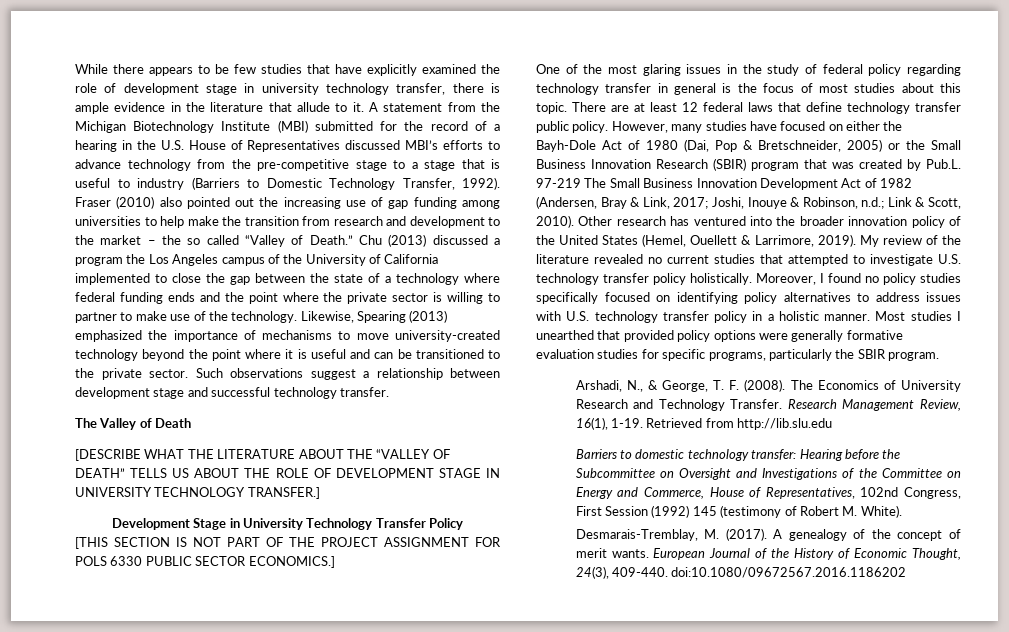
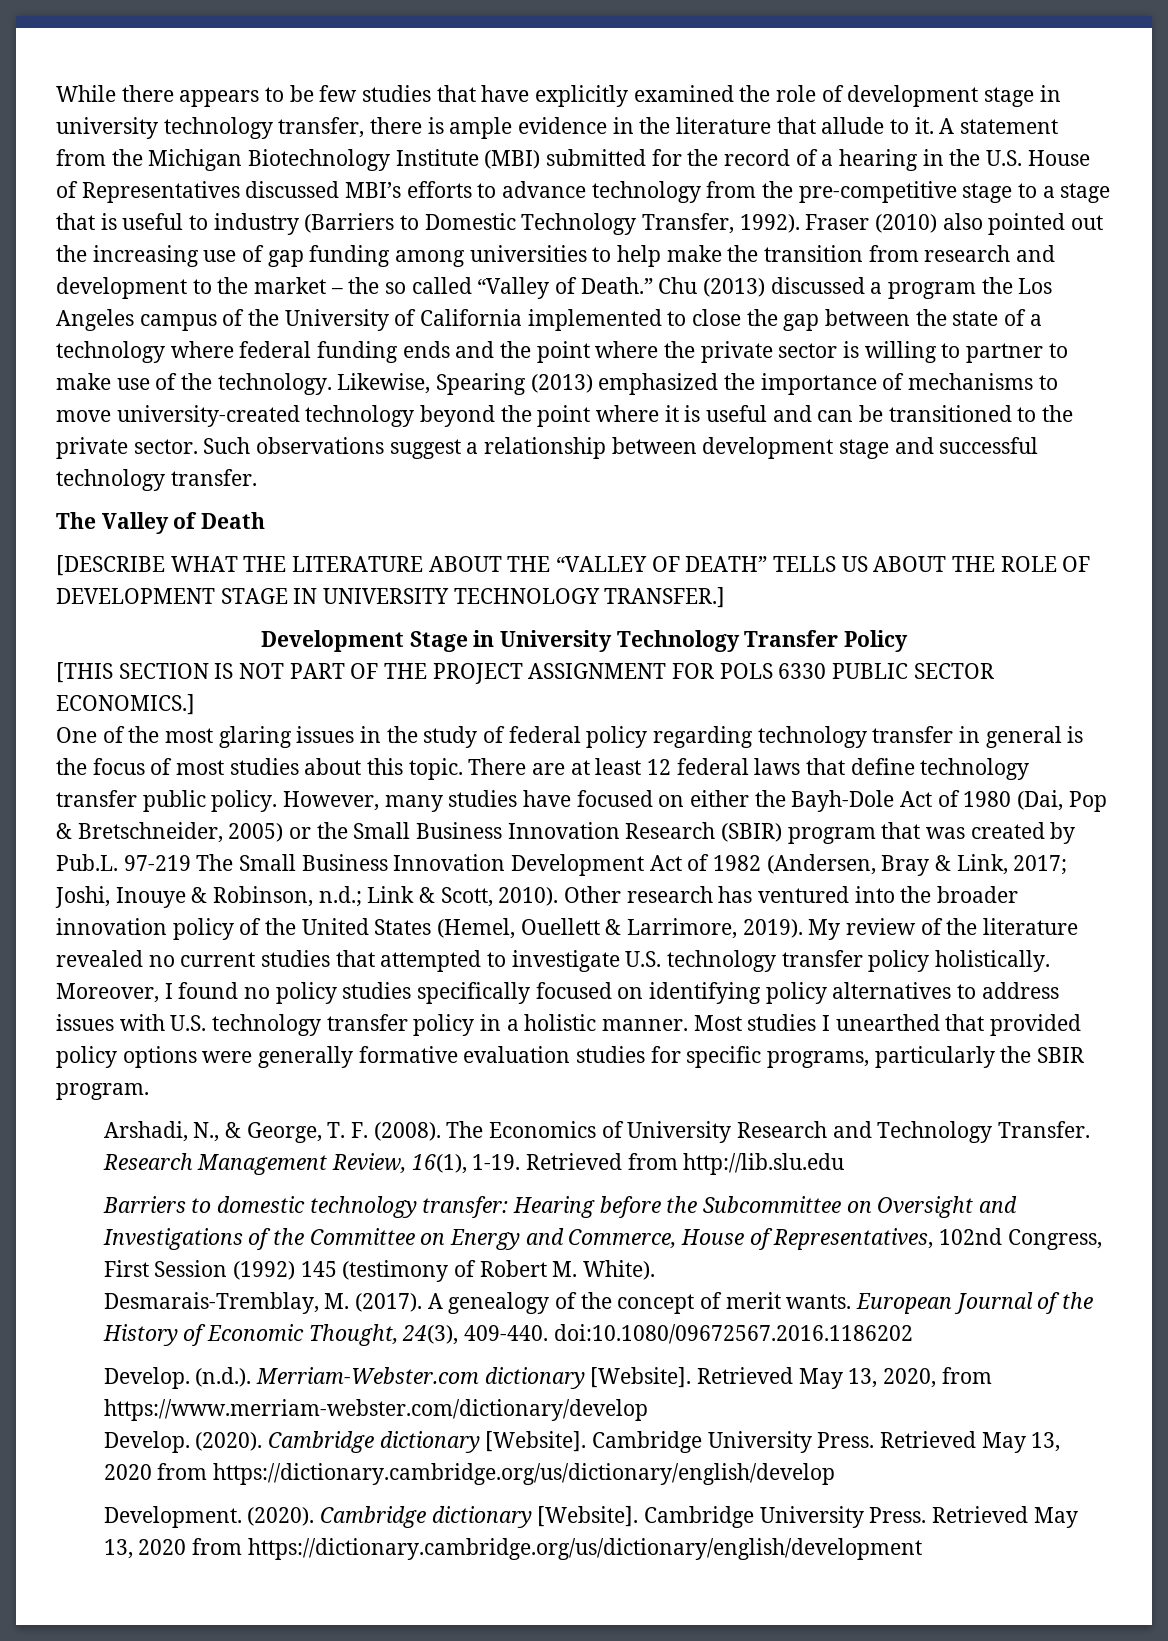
+ Develop. (n.d.). Merriam-Webster.com dictionary [Website]. Retrieved May 13, 2020, from https://www.merriam-webster.com/dictionary/develop
+ Develop. (2020). Cambridge dictionary [Website]. Cambridge University Press. Retrieved May 13, 2020 from https://dictionary.cambridge.org/us/dictionary/english/develop
+ Development. (2020). Cambridge dictionary [Website]. Cambridge University Press. Retrieved May 13, 2020 from https://dictionary.cambridge.org/us/dictionary/english/development

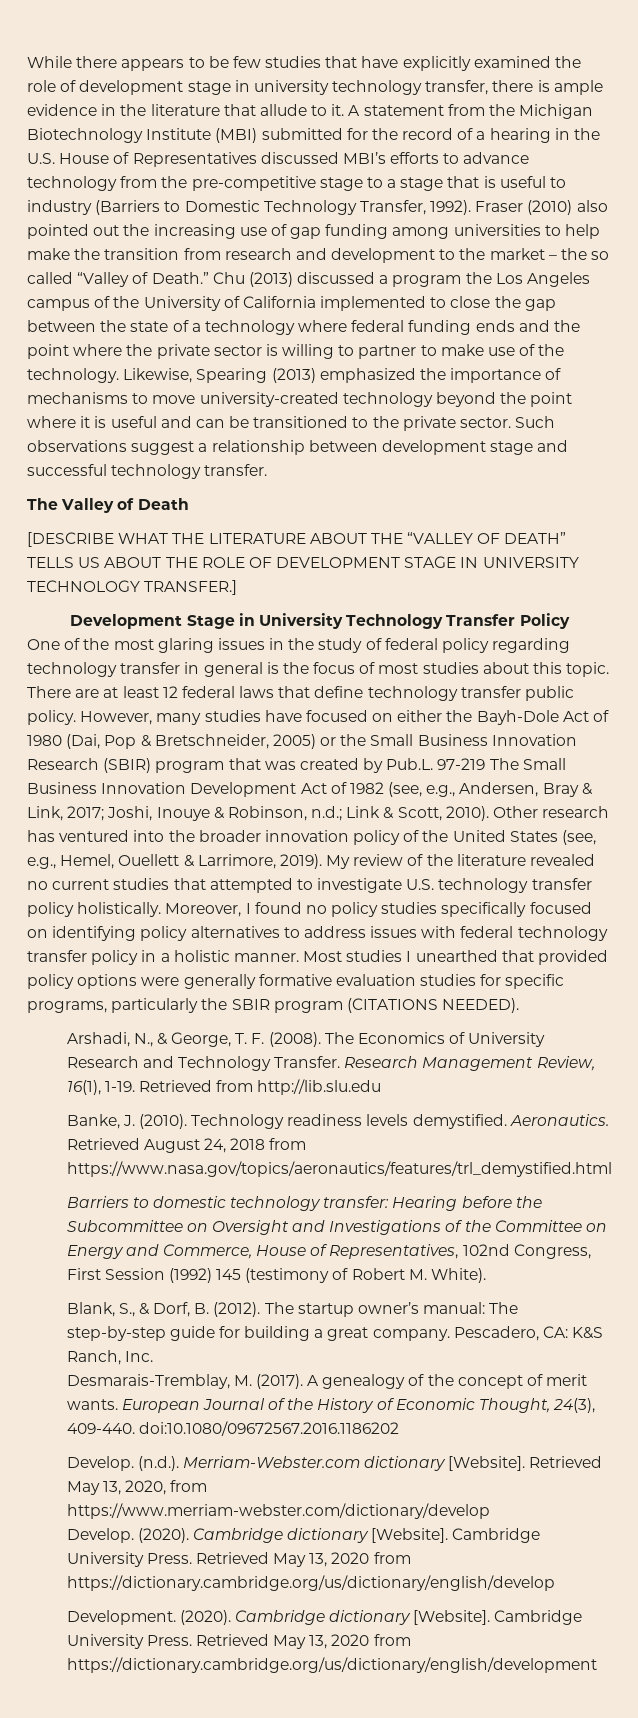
- [THIS SECTION IS NOT PART OF THE PROJECT ASSIGNMENT FOR POLS 6330 PUBLIC SECTOR ECONOMICS.]
- However, many studies have focused on either the Bayh-Dole Act of 1980 (Dai, Pop & Bretschneider, 2005) or the Small Business Innovation Research (SBIR) program that was created by Pub.L. 97-219 The Small Business Innovation Development Act of 1982 (Andersen, Bray & Link, 2017; Joshi, Inouye & Robinson, n.d.; Link & Scott, 2010).
+ However, many studies have focused on either the Bayh-Dole Act of 1980 (Dai, Pop & Bretschneider, 2005) or the Small Business Innovation Research (SBIR) program that was created by Pub.L. 97-219 The Small Business Innovation Development Act of 1982 (see, e.g., Andersen, Bray & Link, 2017; Joshi, Inouye & Robinson, n.d.; Link & Scott, 2010).
- Other research has ventured into the broader innovation policy of the United States (Hemel, Ouellett & Larrimore, 2019).
+ Other research has ventured into the broader innovation policy of the United States (see, e.g., Hemel, Ouellett & Larrimore, 2019).
- Moreover, I found no policy studies specifically focused on identifying policy alternatives to address issues with U.S. technology transfer policy in a holistic manner.
+ Moreover, I found no policy studies specifically focused on identifying policy alternatives to address issues with federal technology transfer policy in a holistic manner.
- Most studies I unearthed that provided policy options were generally formative evaluation studies for specific programs, particularly the SBIR program.
+ Most studies I unearthed that provided policy options were generally formative evaluation studies for specific programs, particularly the SBIR program (CITATIONS NEEDED).
+ Banke, J. (2010). Technology readiness levels demystified. Aeronautics. Retrieved August 24, 2018 from https://www.nasa.gov/topics/aeronautics/features/trl_demystified.html
+ Blank, S., & Dorf, B. (2012). The startup owner’s manual: The step-by-step guide for building a great company. Pescadero, CA: K&S Ranch, Inc.

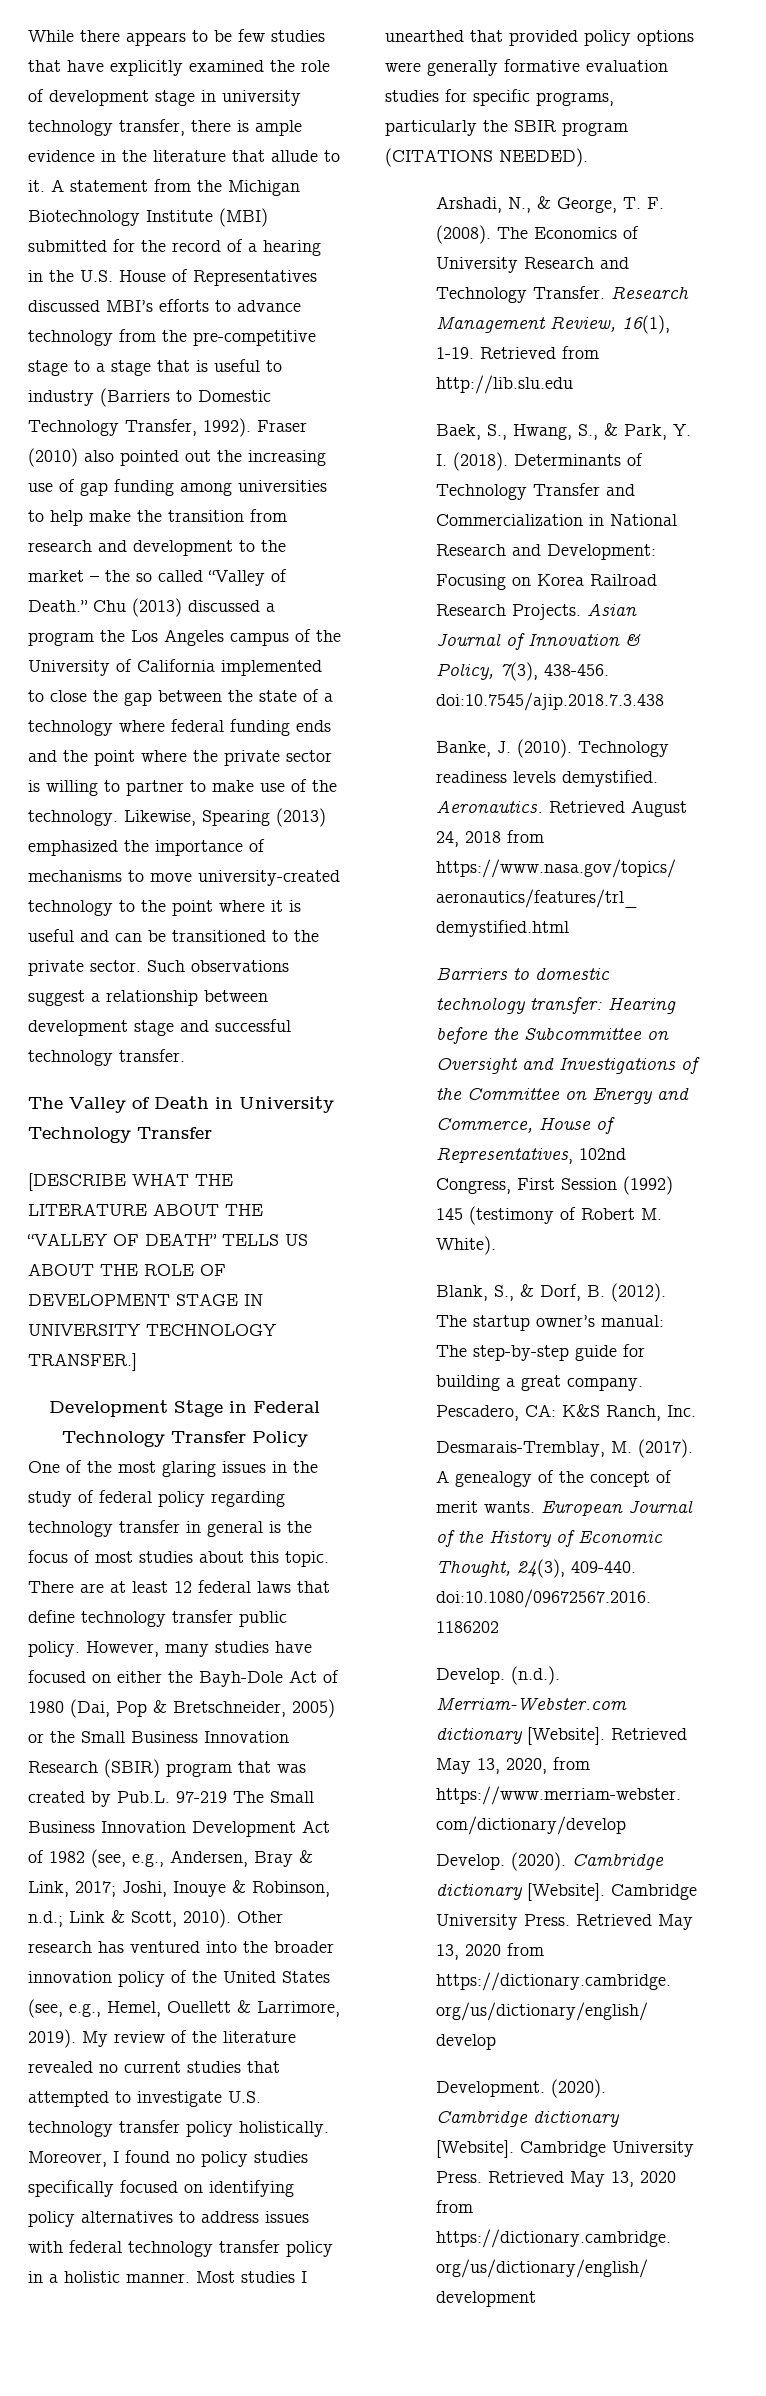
- Likewise, Spearing (2013) emphasized the importance of mechanisms to move university-created technology beyond the point where it is useful and can be transitioned to the private sector.
+ Likewise, Spearing (2013) emphasized the importance of mechanisms to move university-created technology to the point where it is useful and can be transitioned to the private sector.
- The Valley of Death
+ The Valley of Death in University Technology Transfer
- Development Stage in University Technology Transfer Policy
+ Development Stage in Federal Technology Transfer Policy
+ Baek, S., Hwang, S., & Park, Y. I. (2018). Determinants of Technology Transfer and Commercialization in National Research and Development: Focusing on Korea Railroad Research Projects. Asian Journal of Innovation & Policy, 7(3), 438-456. doi:10.7545/ajip.2018.7.3.438

